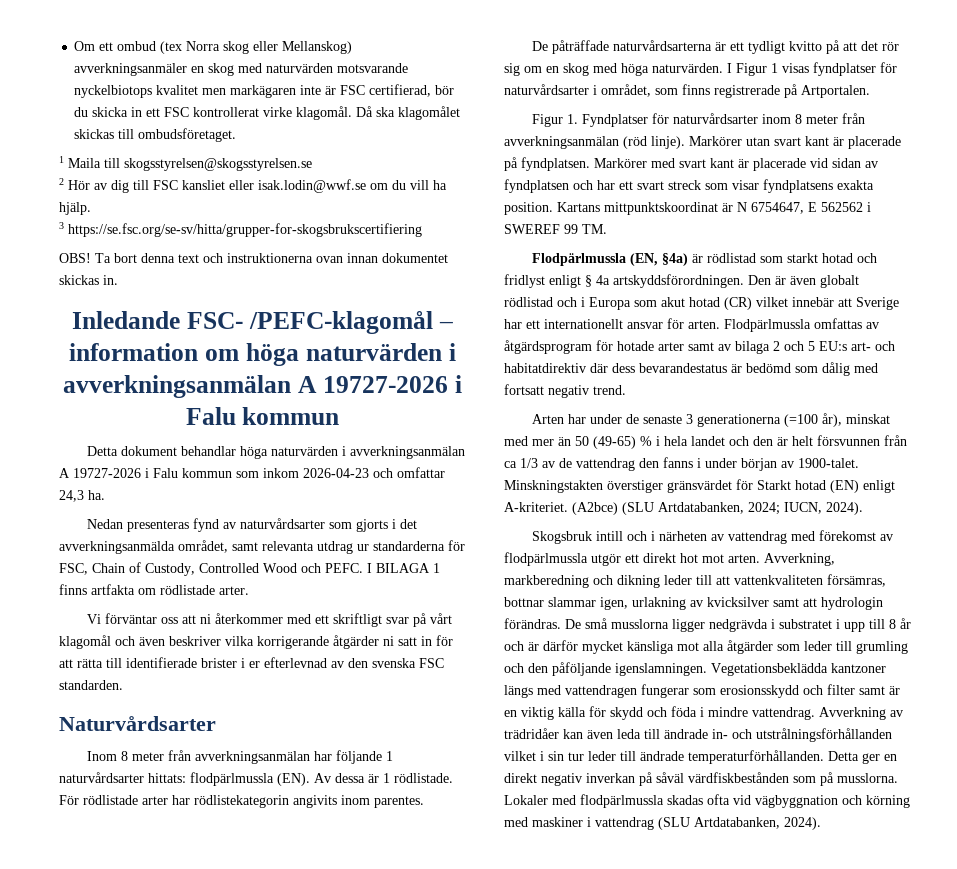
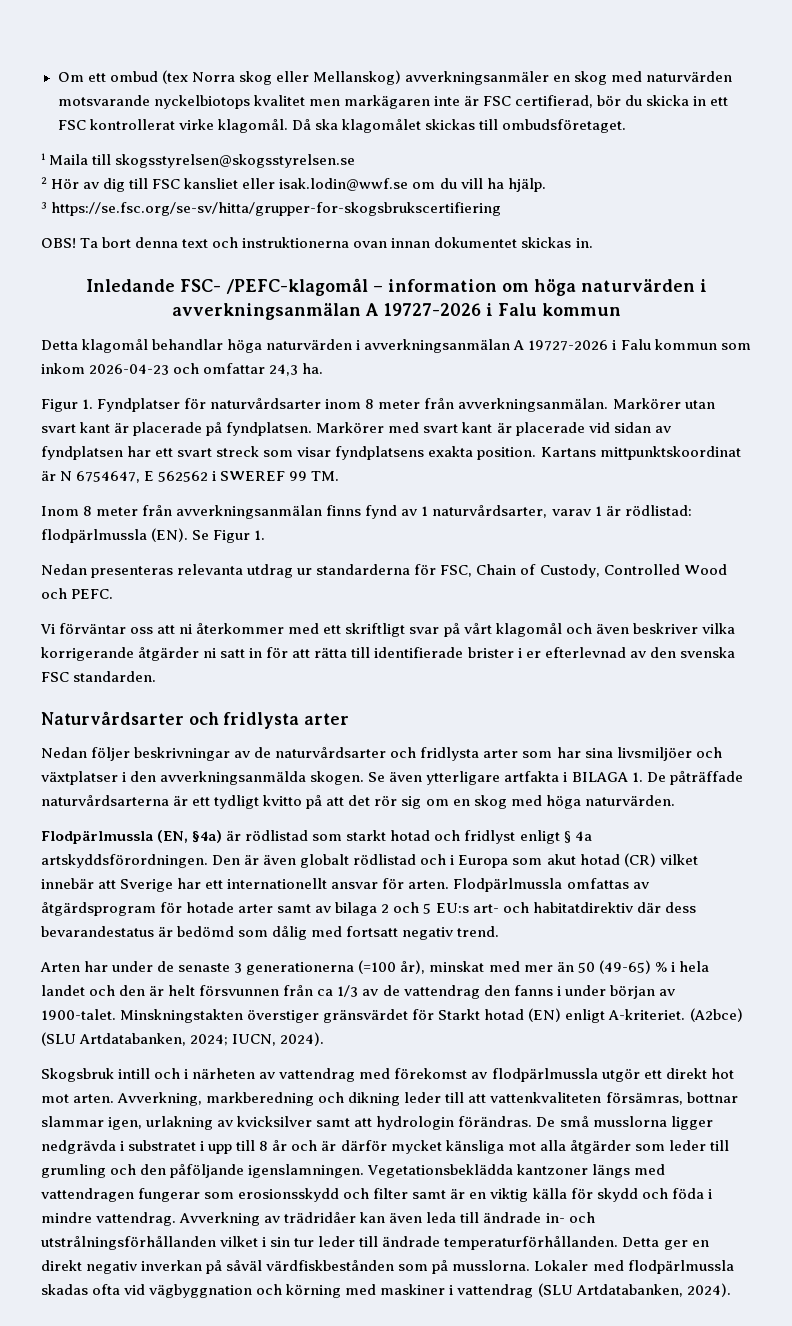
- Detta dokument behandlar höga naturvärden i avverkningsanmälan A 19727-2026 i Falu kommun som inkom 2026-04-23 och omfattar 24,3 ha.
+ Detta klagomål behandlar höga naturvärden i avverkningsanmälan A 19727-2026 i Falu kommun som inkom 2026-04-23 och omfattar 24,3 ha.
- Nedan presenteras fynd av naturvårdsarter som gjorts i det avverkningsanmälda området, samt relevanta utdrag ur standarderna för FSC, Chain of Custody, Controlled Wood och PEFC. I BILAGA 1 finns artfakta om rödlistade arter.
+ Figur 1. Fyndplatser för naturvårdsarter inom 8 meter från avverkningsanmälan. Markörer utan svart kant är placerade på fyndplatsen. Markörer med svart kant är placerade vid sidan av fyndplatsen har ett svart streck som visar fyndplatsens exakta position. Kartans mittpunktskoordinat är N 6754647, E 562562 i SWEREF 99 TM.
+ Inom 8 meter från avverkningsanmälan finns fynd av 1 naturvårdsarter, varav 1 är rödlistad: flodpärlmussla (EN). Se Figur 1.
+ Nedan presenteras relevanta utdrag ur standarderna för FSC, Chain of Custody, Controlled Wood och PEFC.
- Naturvårdsarter
- Inom 8 meter från avverkningsanmälan har följande 1 naturvårdsarter hittats: flodpärlmussla (EN). Av dessa är 1 rödlistade. För rödlistade arter har rödlistekategorin angivits inom parentes.
- De påträffade naturvårdsarterna är ett tydligt kvitto på att det rör sig om en skog med höga naturvärden. I Figur 1 visas fyndplatser för naturvårdsarter i området, som finns registrerade på Artportalen.
- Figur 1. Fyndplatser för naturvårdsarter inom 8 meter från avverkningsanmälan (röd linje). Markörer utan svart kant är placerade på fyndplatsen. Markörer med svart kant är placerade vid sidan av fyndplatsen och har ett svart streck som visar fyndplatsens exakta position. Kartans mittpunktskoordinat är N 6754647, E 562562 i SWEREF 99 TM.
+ Naturvårdsarter och fridlysta arter
+ Nedan följer beskrivningar av de naturvårdsarter och fridlysta arter som har sina livsmiljöer och växtplatser i den avverkningsanmälda skogen. Se även ytterligare artfakta i BILAGA 1. De påträffade naturvårdsarterna är ett tydligt kvitto på att det rör sig om en skog med höga naturvärden.

